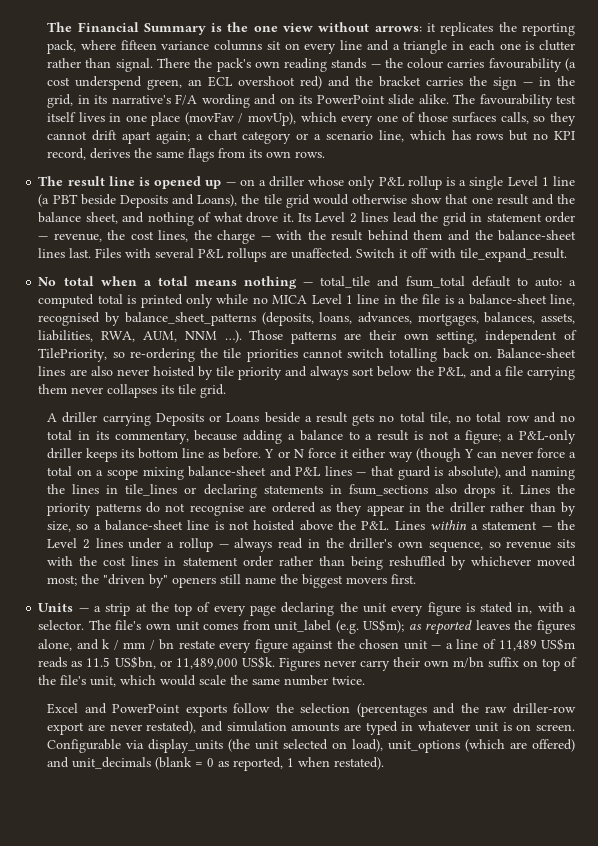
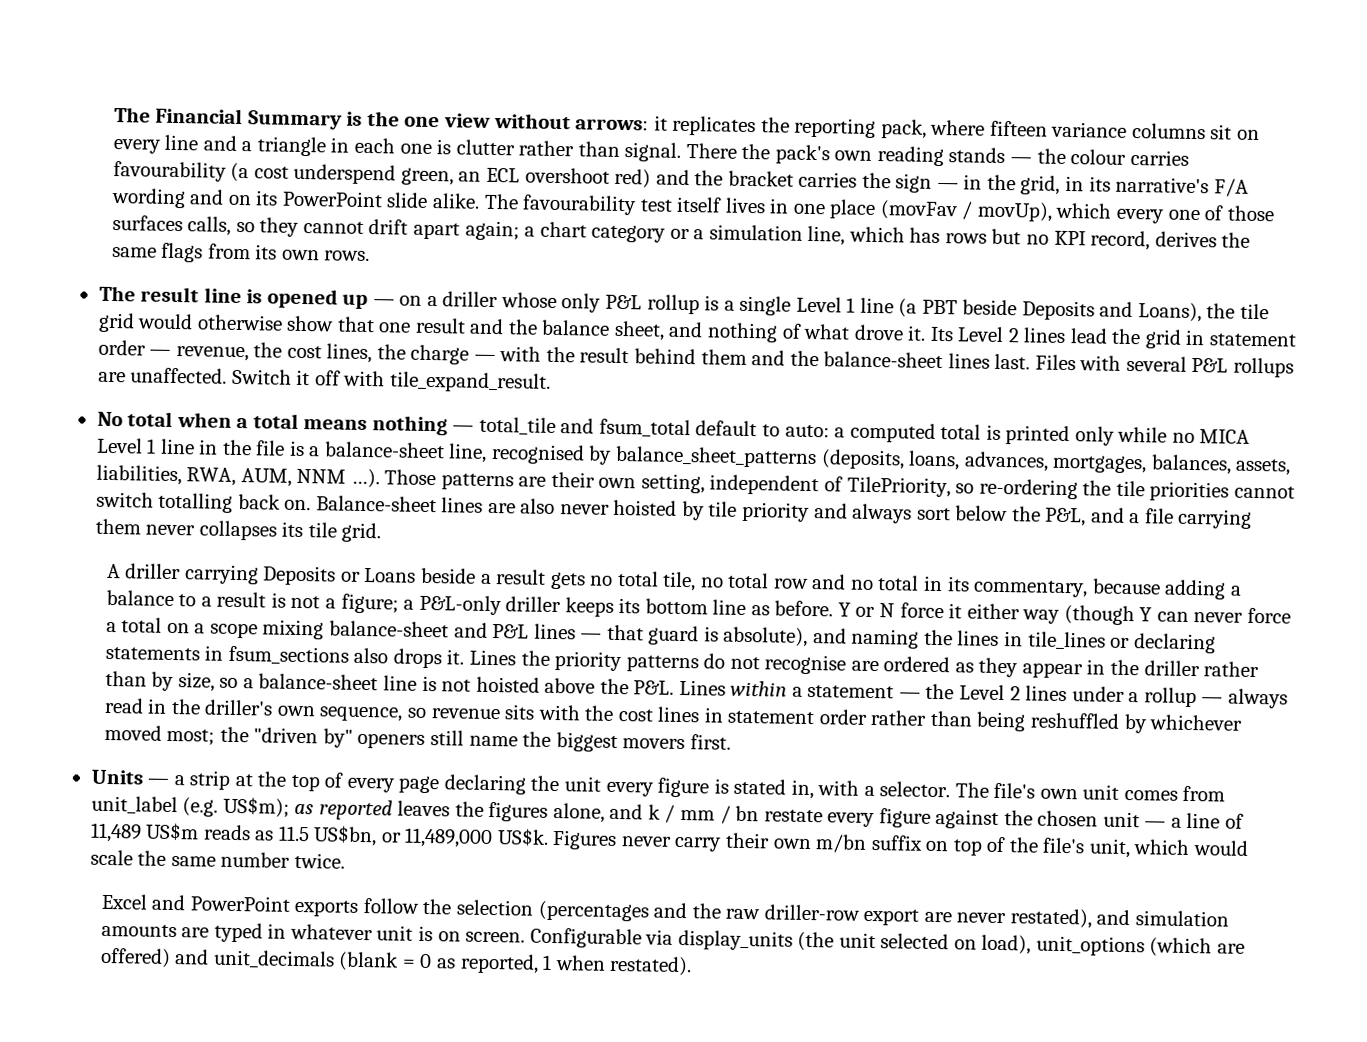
- The favourability test itself lives in one place (movFav / movUp), which every one of those surfaces calls, so they cannot drift apart again; a chart category or a scenario line, which has rows but no KPI record, derives the same flags from its own rows.
+ The favourability test itself lives in one place (movFav / movUp), which every one of those surfaces calls, so they cannot drift apart again; a chart category or a simulation line, which has rows but no KPI record, derives the same flags from its own rows.

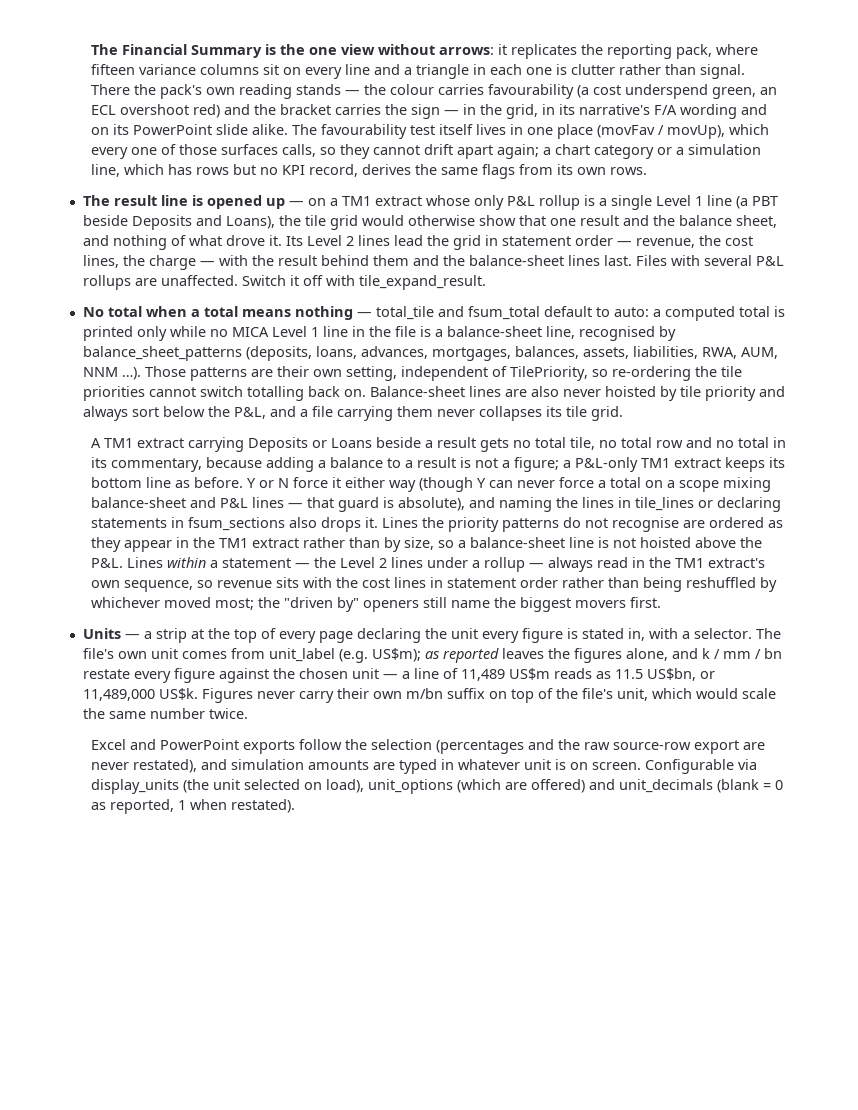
- The result line is opened up — on a driller whose only P&L rollup is a single Level 1 line (a PBT beside Deposits and Loans), the tile grid would otherwise show that one result and the balance sheet, and nothing of what drove it.
+ The result line is opened up — on a TM1 extract whose only P&L rollup is a single Level 1 line (a PBT beside Deposits and Loans), the tile grid would otherwise show that one result and the balance sheet, and nothing of what drove it.
- A driller carrying Deposits or Loans beside a result gets no total tile, no total row and no total in its commentary, because adding a balance to a result is not a figure; a P&L-only driller keeps its bottom line as before.
+ A TM1 extract carrying Deposits or Loans beside a result gets no total tile, no total row and no total in its commentary, because adding a balance to a result is not a figure; a P&L-only TM1 extract keeps its bottom line as before.
- Lines the priority patterns do not recognise are ordered as they appear in the driller rather than by size, so a balance-sheet line is not hoisted above the P&L. Lines within a statement — the Level 2 lines under a rollup — always read in the driller's own sequence, so revenue sits with the cost lines in statement order rather than being reshuffled by whichever moved most;
+ Lines the priority patterns do not recognise are ordered as they appear in the TM1 extract rather than by size, so a balance-sheet line is not hoisted above the P&L. Lines within a statement — the Level 2 lines under a rollup — always read in the TM1 extract's own sequence, so revenue sits with the cost lines in statement order rather than being reshuffled by whichever moved most;
- Excel and PowerPoint exports follow the selection (percentages and the raw driller-row export are never restated), and simulation amounts are typed in whatever unit is on screen.
+ Excel and PowerPoint exports follow the selection (percentages and the raw source-row export are never restated), and simulation amounts are typed in whatever unit is on screen.

